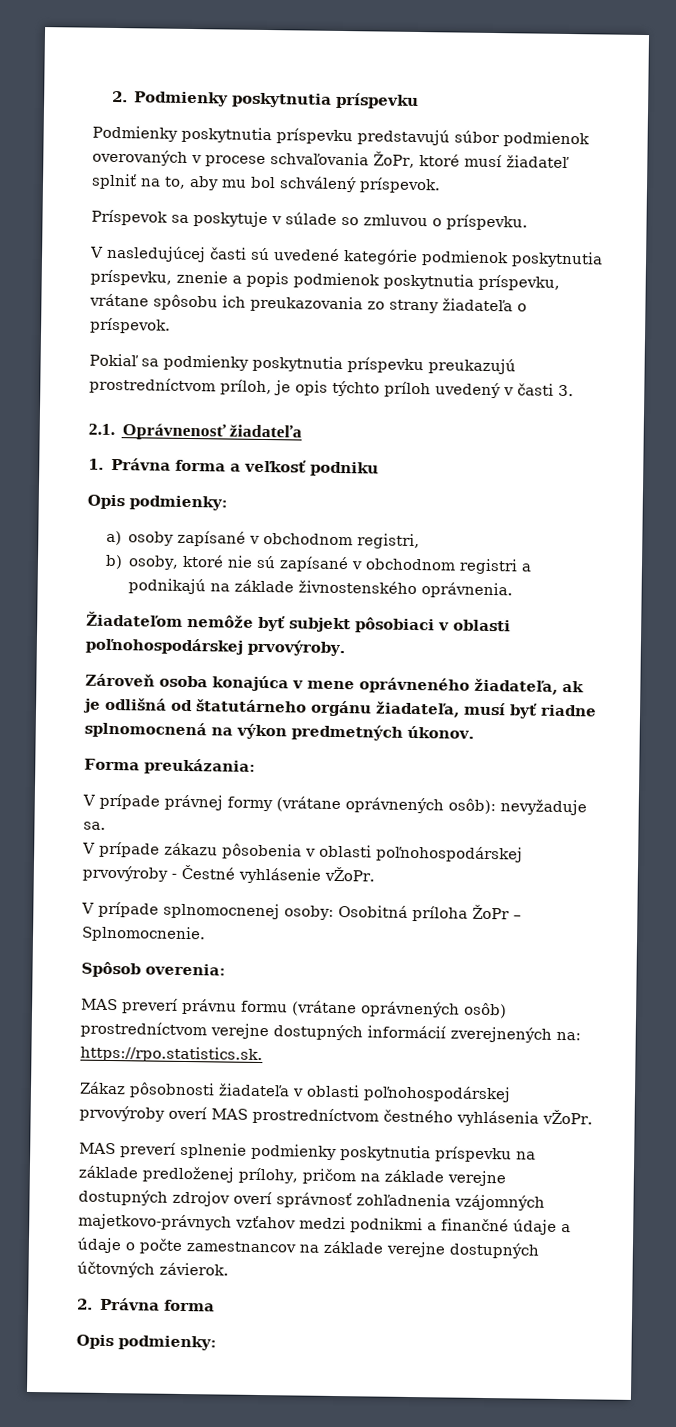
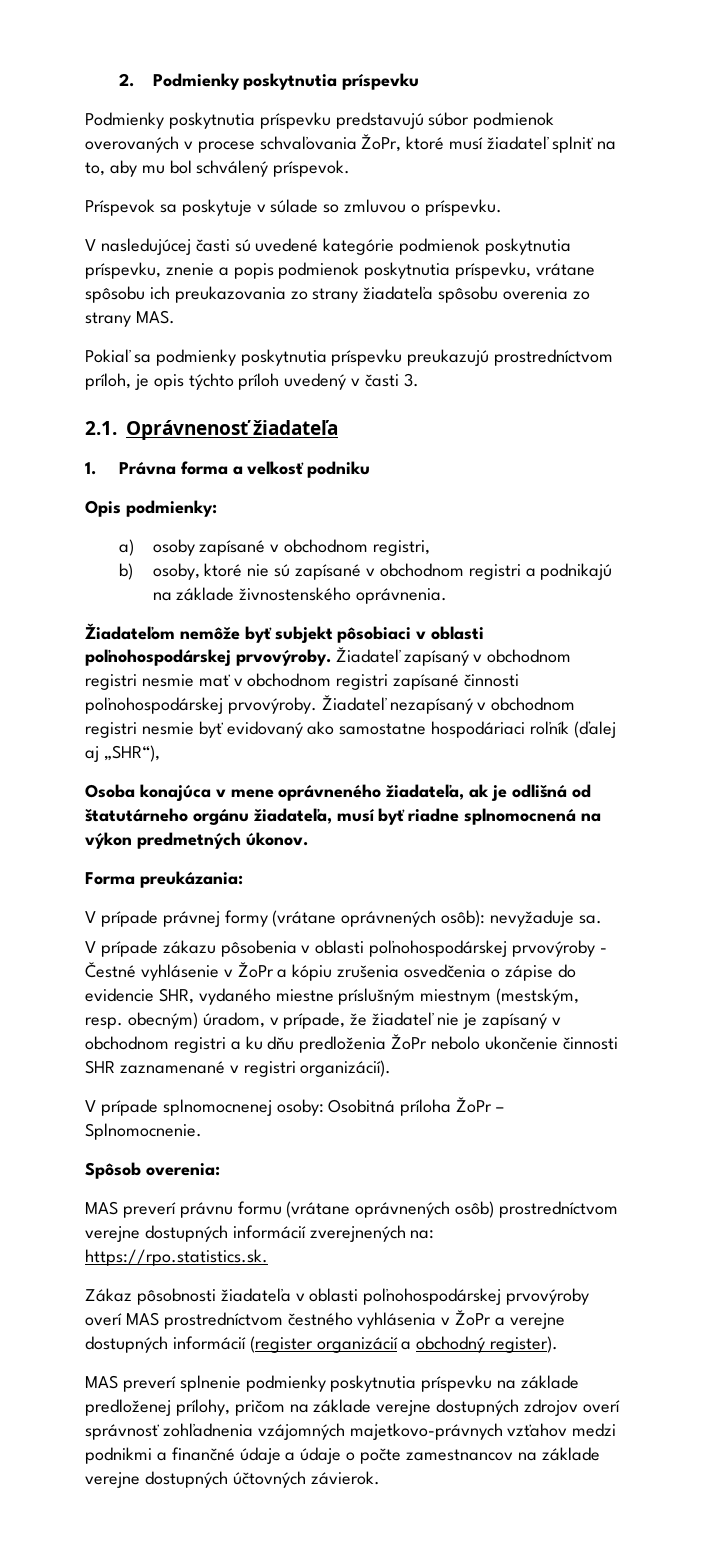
- V nasledujúcej časti sú uvedené kategórie podmienok poskytnutia príspevku, znenie a popis podmienok poskytnutia príspevku, vrátane spôsobu ich preukazovania zo strany žiadateľa o príspevok.
+ V nasledujúcej časti sú uvedené kategórie podmienok poskytnutia príspevku, znenie a popis podmienok poskytnutia príspevku, vrátane spôsobu ich preukazovania zo strany žiadateľa spôsobu overenia zo strany MAS.
- Žiadateľom nemôže byť subjekt pôsobiaci v oblasti poľnohospodárskej prvovýroby.
- Zároveň osoba konajúca v mene oprávneného žiadateľa, ak je odlišná od štatutárneho orgánu žiadateľa, musí byť riadne splnomocnená na výkon predmetných úkonov.
+ Žiadateľom nemôže byť subjekt pôsobiaci v oblasti poľnohospodárskej prvovýroby. Žiadateľ zapísaný v obchodnom registri nesmie mať v obchodnom registri zapísané činnosti poľnohospodárskej prvovýroby. Žiadateľ nezapísaný v obchodnom registri nesmie byť evidovaný ako samostatne hospodáriaci roľník (ďalej aj „SHR“),
+ Osoba konajúca v mene oprávneného žiadateľa, ak je odlišná od štatutárneho orgánu žiadateľa, musí byť riadne splnomocnená na výkon predmetných úkonov.
- V prípade zákazu pôsobenia v oblasti poľnohospodárskej prvovýroby - Čestné vyhlásenie vŽoPr.
+ V prípade zákazu pôsobenia v oblasti poľnohospodárskej prvovýroby - Čestné vyhlásenie v ŽoPr a kópiu zrušenia osvedčenia o zápise do evidencie SHR, vydaného miestne príslušným miestnym (mestským, resp. obecným) úradom, v prípade, že žiadateľ nie je zapísaný v obchodnom registri a ku dňu predloženia ŽoPr nebolo ukončenie činnosti SHR zaznamenané v registri organizácií).
- Zákaz pôsobnosti žiadateľa v oblasti poľnohospodárskej prvovýroby overí MAS prostredníctvom čestného vyhlásenia vŽoPr.
+ Zákaz pôsobnosti žiadateľa v oblasti poľnohospodárskej prvovýroby overí MAS prostredníctvom čestného vyhlásenia v ŽoPr a verejne dostupných informácií (register organizácií a obchodný register).
- 2. Právna forma
- Opis podmienky:

